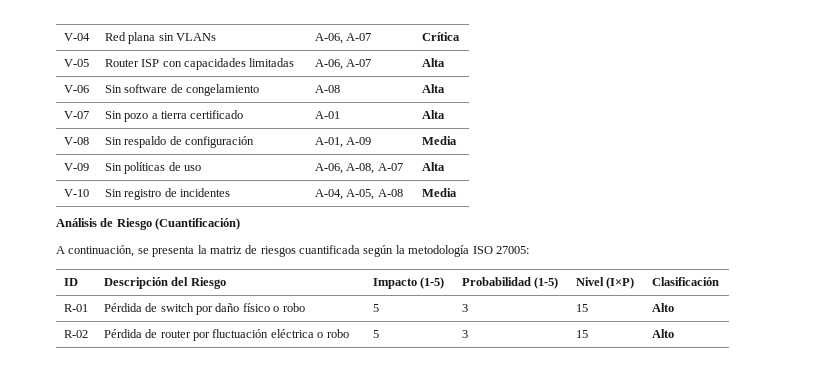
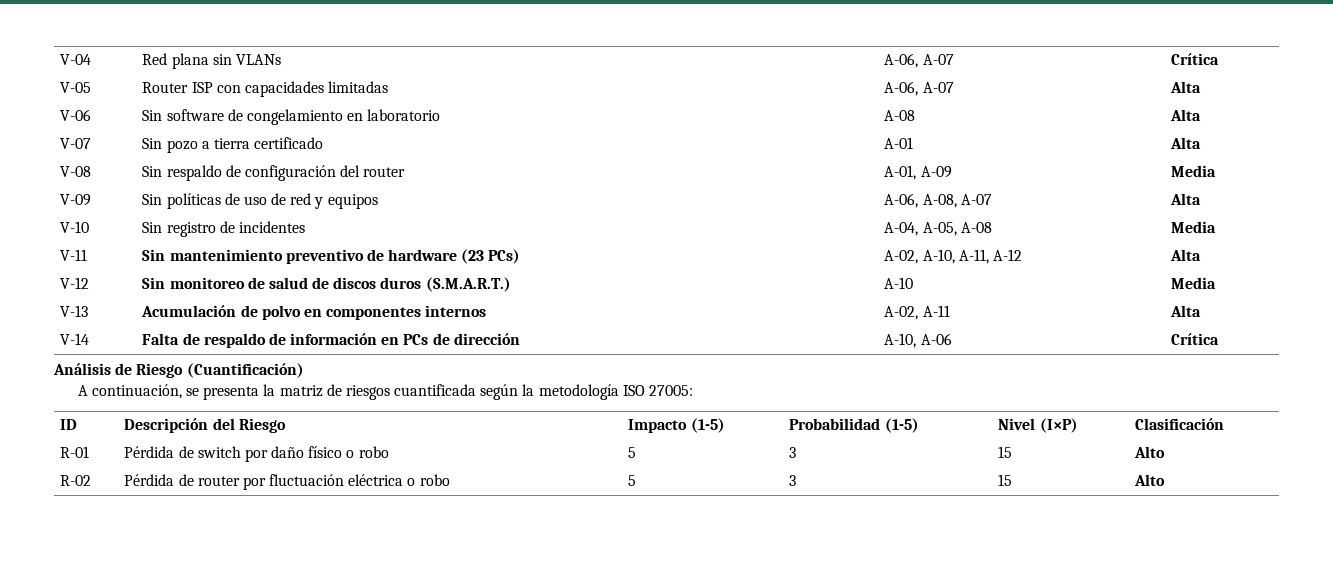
- V-06 | Sin software de congelamiento | A-08 | Alta
+ V-06 | Sin software de congelamiento en laboratorio | A-08 | Alta
- V-08 | Sin respaldo de configuración | A-01, A-09 | Media
+ V-08 | Sin respaldo de configuración del router | A-01, A-09 | Media
- V-09 | Sin políticas de uso | A-06, A-08, A-07 | Alta
+ V-09 | Sin políticas de uso de red y equipos | A-06, A-08, A-07 | Alta
+ V-11 | Sin mantenimiento preventivo de hardware (23 PCs) | A-02, A-10, A-11, A-12 | Alta
+ V-12 | Sin monitoreo de salud de discos duros (S.M.A.R.T.) | A-10 | Media
+ V-13 | Acumulación de polvo en componentes internos | A-02, A-11 | Alta
+ V-14 | Falta de respaldo de información en PCs de dirección | A-10, A-06 | Crítica

